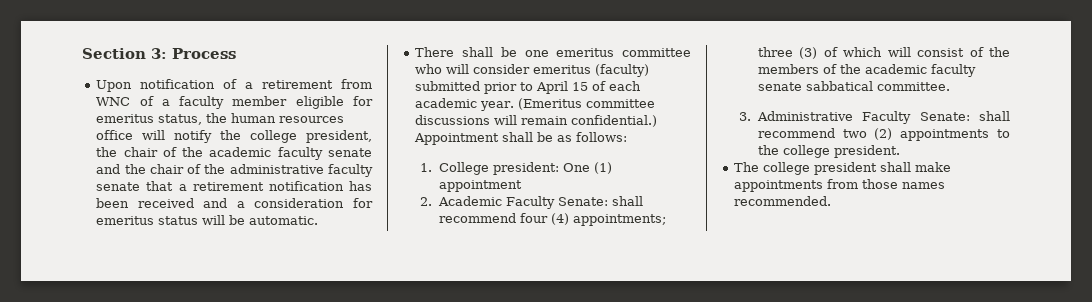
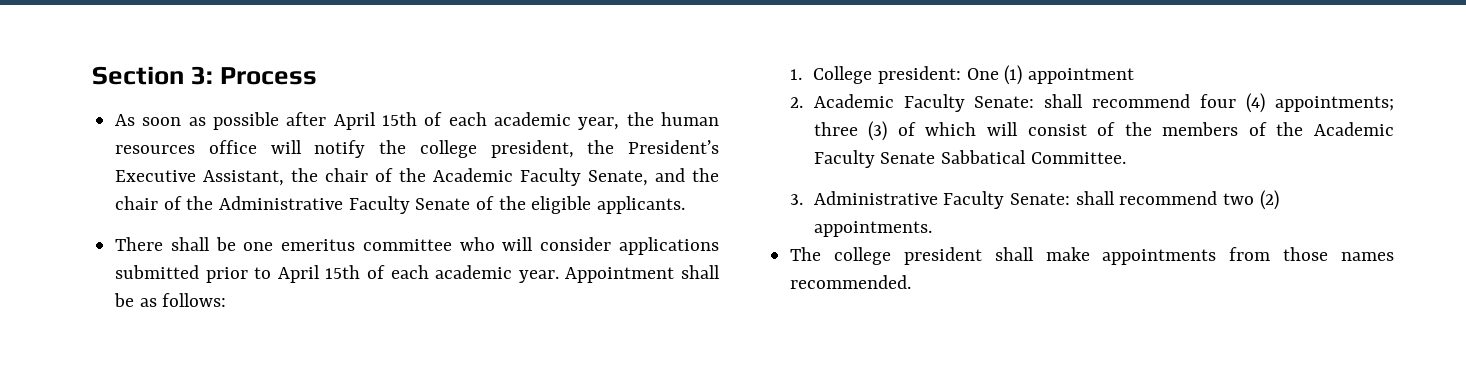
- Upon notification of a retirement from WNC of a faculty member eligible for emeritus status, the human resources office will notify the college president, the chair of the academic faculty senate and the chair of the administrative faculty senate that a retirement notification has been received and a consideration for emeritus status will be automatic.
+ As soon as possible after April 15th of each academic year, the human resources office will notify the college president, the President’s Executive Assistant, the chair of the Academic Faculty Senate, and the chair of the Administrative Faculty Senate of the eligible applicants.
- There shall be one emeritus committee who will consider emeritus (faculty) submitted prior to April 15 of each academic year.
+ There shall be one emeritus committee who will consider applications submitted prior to April 15th of each academic year.
- (Emeritus committee discussions will remain confidential.)
- 2. Academic Faculty Senate: shall recommend four (4) appointments; three (3) of which will consist of the members of the academic faculty senate sabbatical committee.
+ 2. Academic Faculty Senate: shall recommend four (4) appointments; three (3) of which will consist of the members of the Academic Faculty Senate Sabbatical Committee.
- 3. Administrative Faculty Senate: shall recommend two (2) appointments to the college president.
+ 3. Administrative Faculty Senate: shall recommend two (2) appointments.

